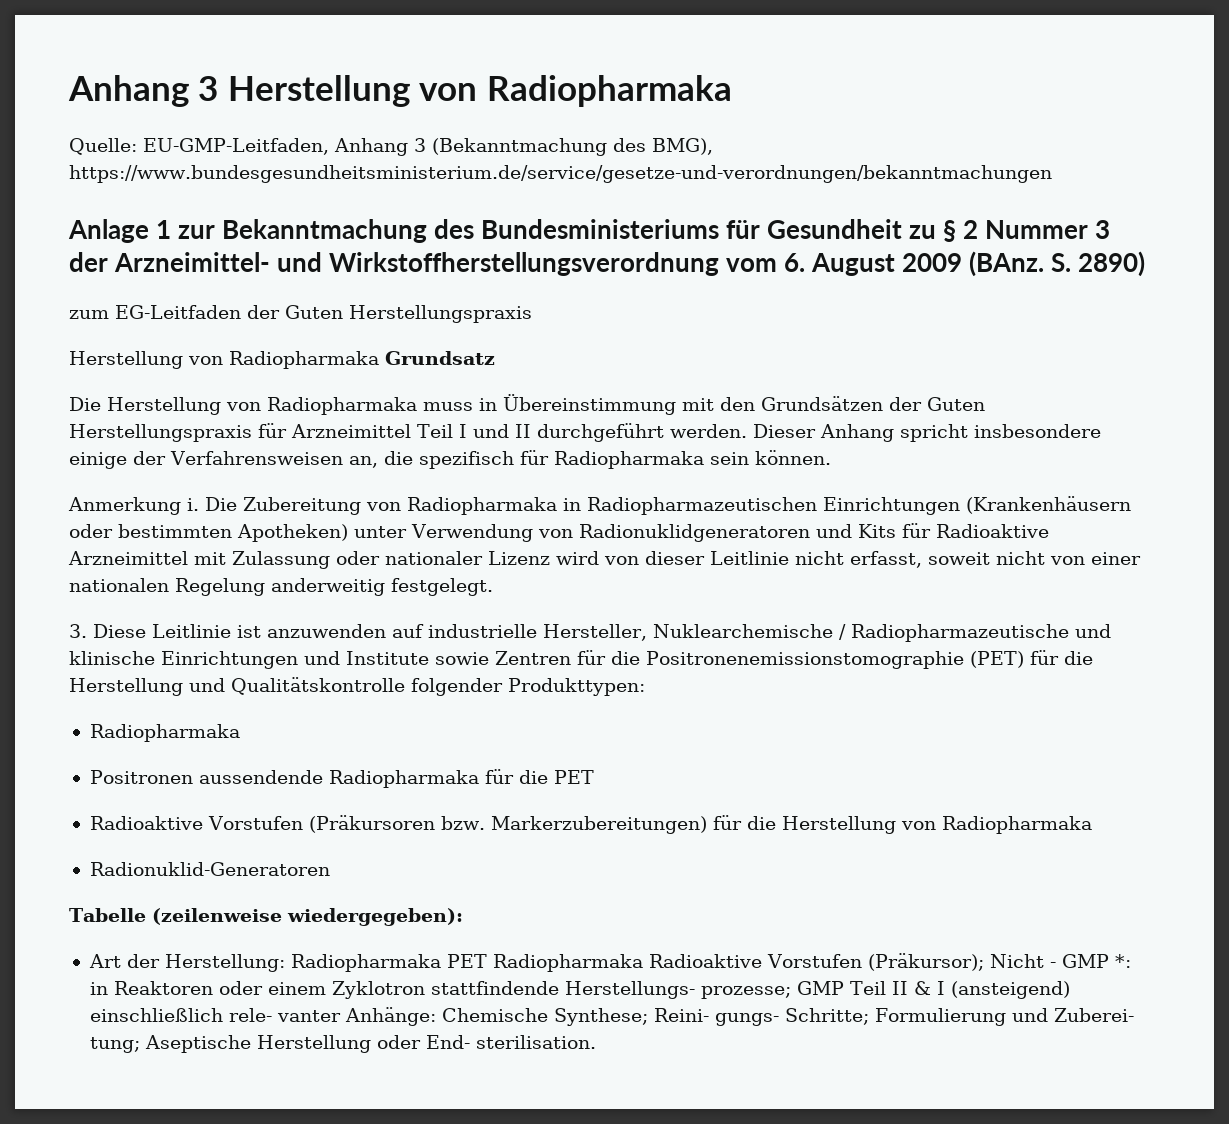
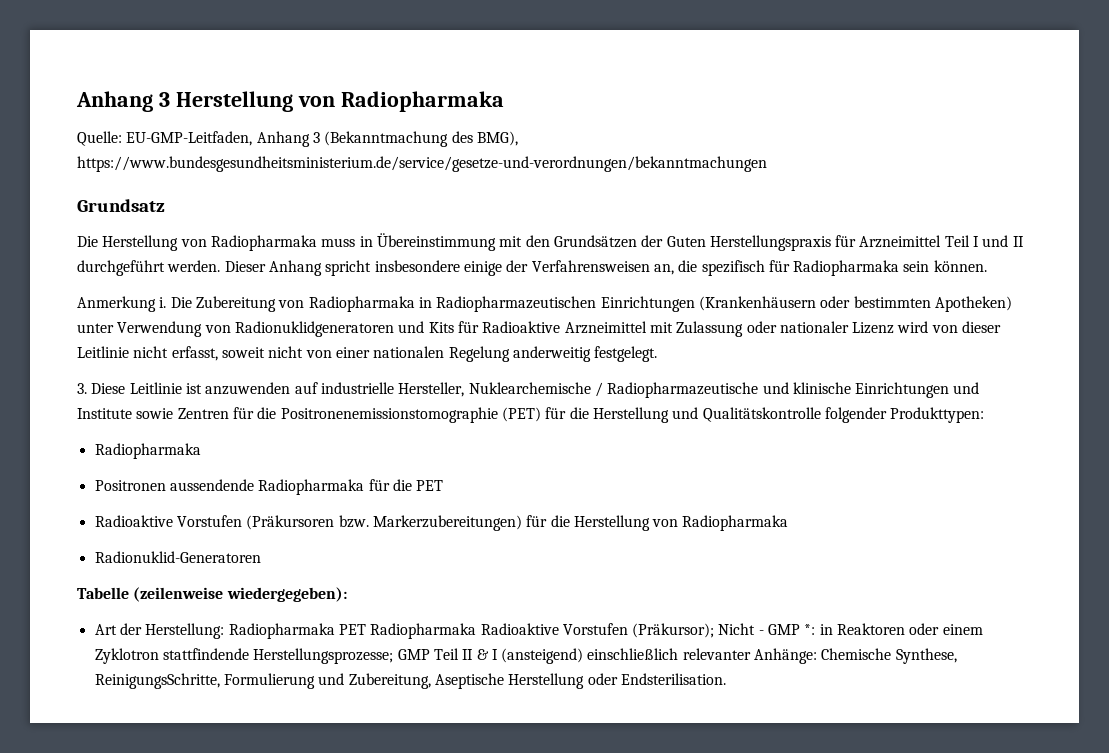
- Anlage 1 zur Bekanntmachung des Bundesministeriums für Gesundheit zu § 2 Nummer 3 der Arzneimittel- und Wirkstoffherstellungsverordnung vom 6. August 2009 (BAnz. S. 2890)
- zum EG-Leitfaden der Guten Herstellungspraxis
- Herstellung von Radiopharmaka Grundsatz
+ Grundsatz
- Art der Herstellung: Radiopharmaka PET Radiopharmaka Radioaktive Vorstufen (Präkursor); Nicht - GMP *: in Reaktoren oder einem Zyklotron stattfindende Herstellungs- prozesse; GMP Teil II & I (ansteigend) einschließlich rele- vanter Anhänge: Chemische Synthese; Reini- gungs- Schritte; Formulierung und Zuberei- tung; Aseptische Herstellung oder End- sterilisation.
+ Art der Herstellung: Radiopharmaka PET Radiopharmaka Radioaktive Vorstufen (Präkursor); Nicht - GMP *: in Reaktoren oder einem Zyklotron stattfindende Herstellungsprozesse; GMP Teil II & I (ansteigend) einschließlich relevanter Anhänge: Chemische Synthese, ReinigungsSchritte, Formulierung und Zubereitung, Aseptische Herstellung oder Endsterilisation.

